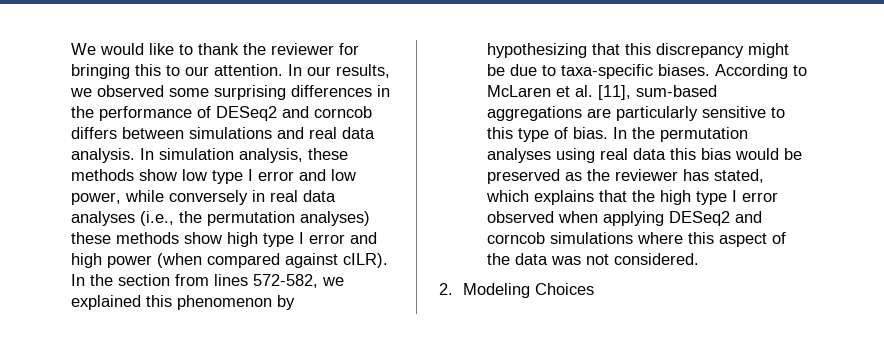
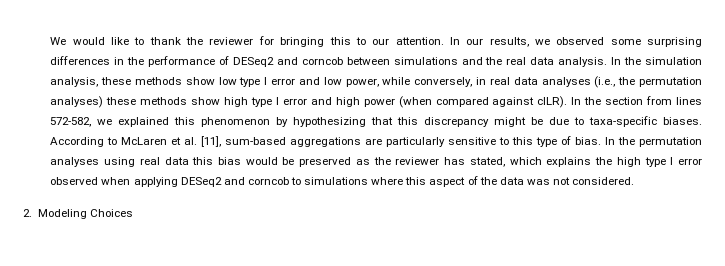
- In our results, we observed some surprising differences in the performance of DESeq2 and corncob differs between simulations and real data analysis.
+ In our results, we observed some surprising differences in the performance of DESeq2 and corncob between simulations and the real data analysis.
- In simulation analysis, these methods show low type I error and low power, while conversely in real data analyses (i.e., the permutation analyses) these methods show high type I error and high power (when compared against cILR).
+ In the simulation analysis, these methods show low type I error and low power, while conversely, in real data analyses (i.e., the permutation analyses) these methods show high type I error and high power (when compared against cILR).
- In the permutation analyses using real data this bias would be preserved as the reviewer has stated, which explains that the high type I error observed when applying DESeq2 and corncob simulations where this aspect of the data was not considered.
+ In the permutation analyses using real data this bias would be preserved as the reviewer has stated, which explains the high type I error observed when applying DESeq2 and corncob to simulations where this aspect of the data was not considered.

